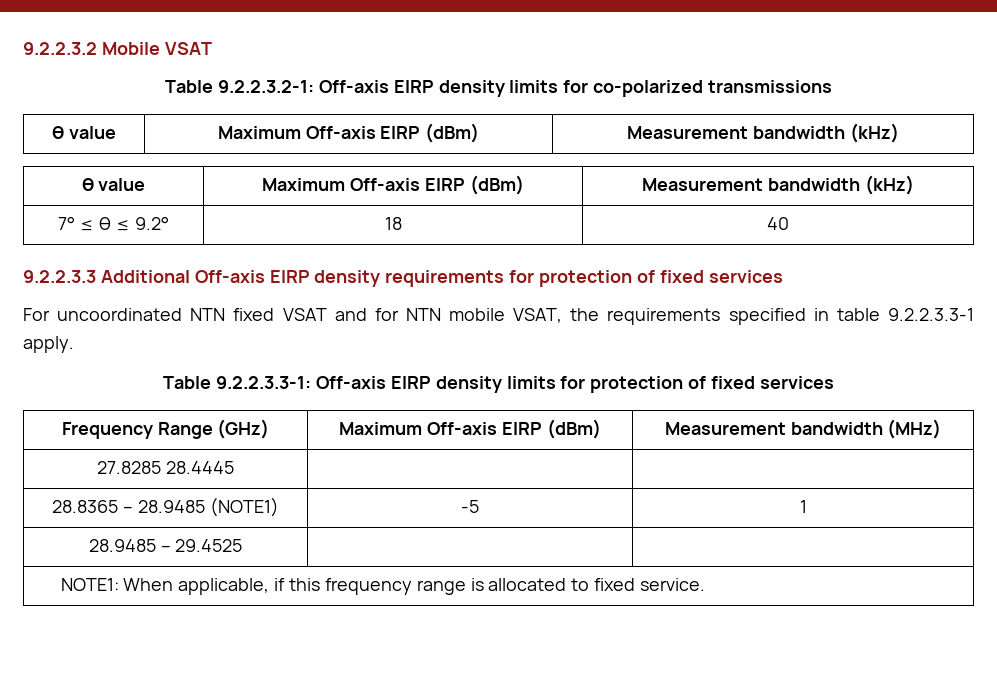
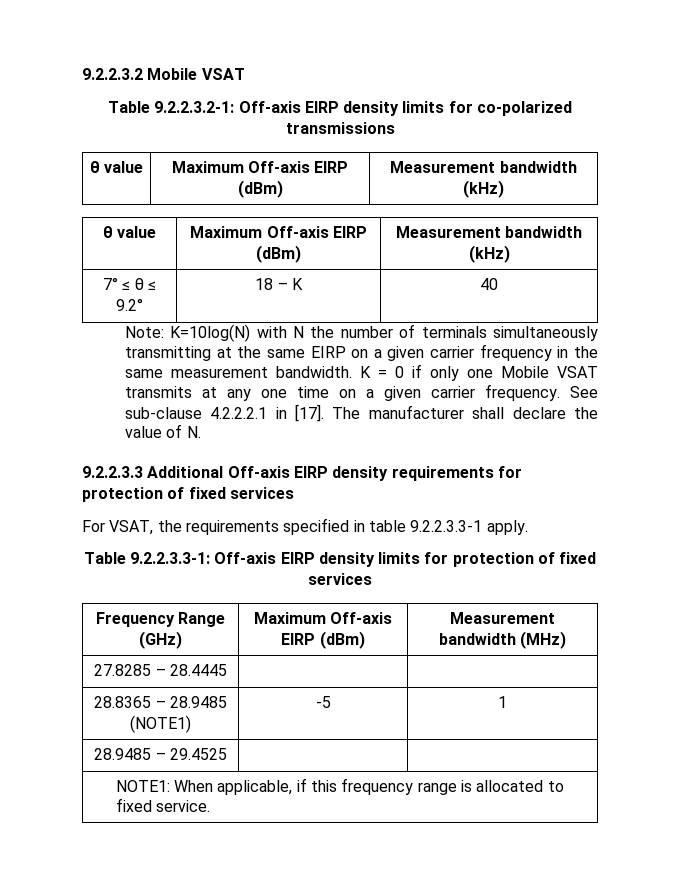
- 7° ≤ θ ≤ 9.2° | 18 | 40
+ 7° ≤ θ ≤ 9.2° | 18 – K | 40
+ Note: K=10log(N) with N the number of terminals simultaneously transmitting at the same EIRP on a given carrier frequency in the same measurement bandwidth. K = 0 if only one Mobile VSAT transmits at any one time on a given carrier frequency. See sub-clause 4.2.2.2.1 in [17]. The manufacturer shall declare the value of N.
- For uncoordinated NTN fixed VSAT and for NTN mobile VSAT, the requirements specified in table 9.2.2.3.3-1 apply.
+ For VSAT, the requirements specified in table 9.2.2.3.3-1 apply.
- 27.8285 28.4445 | |
+ 27.8285 – 28.4445 | |

